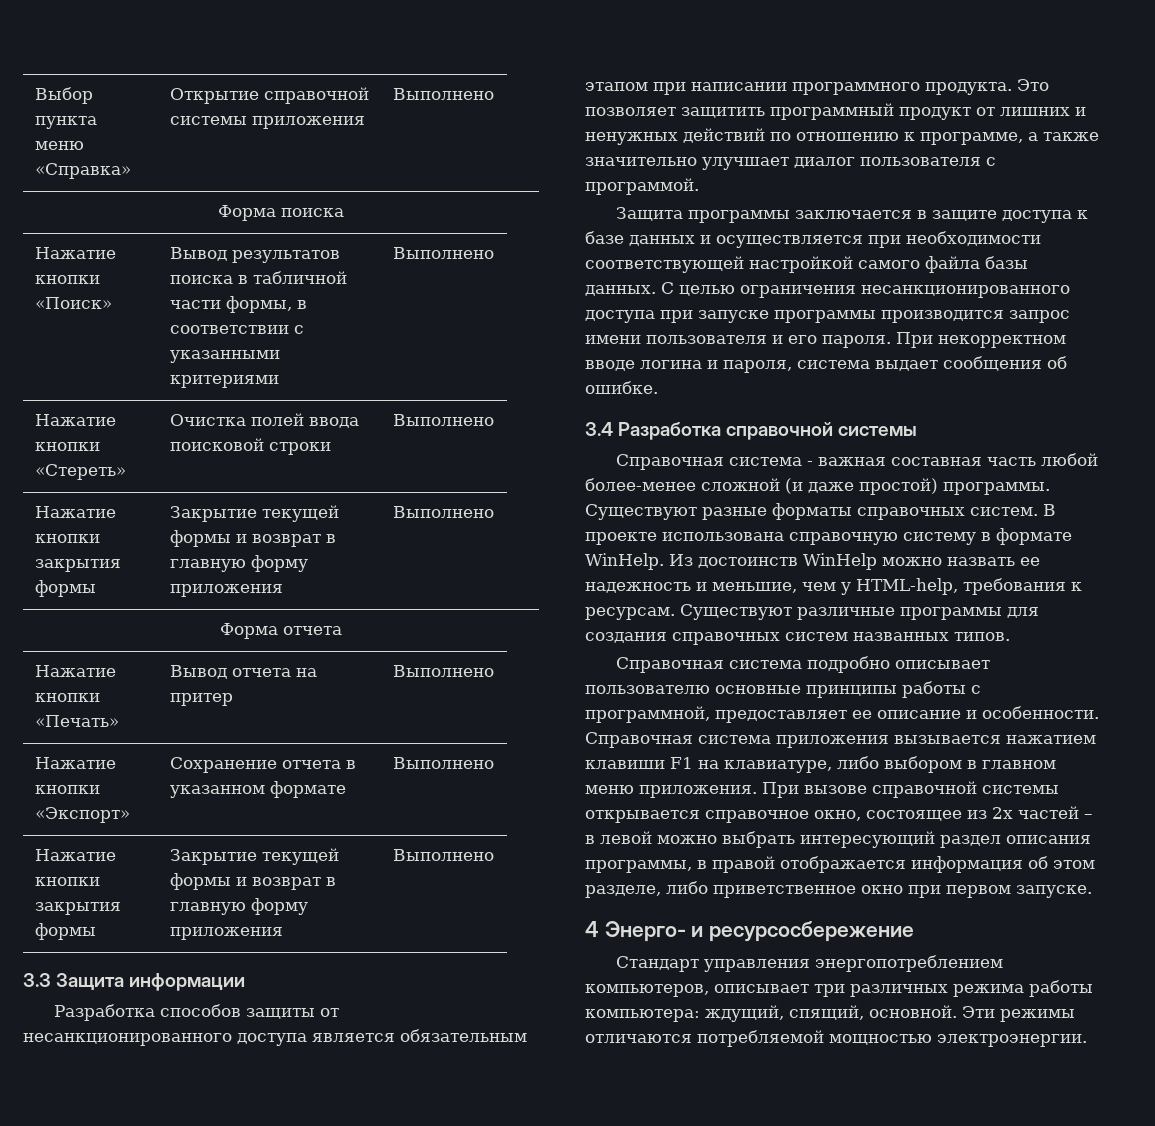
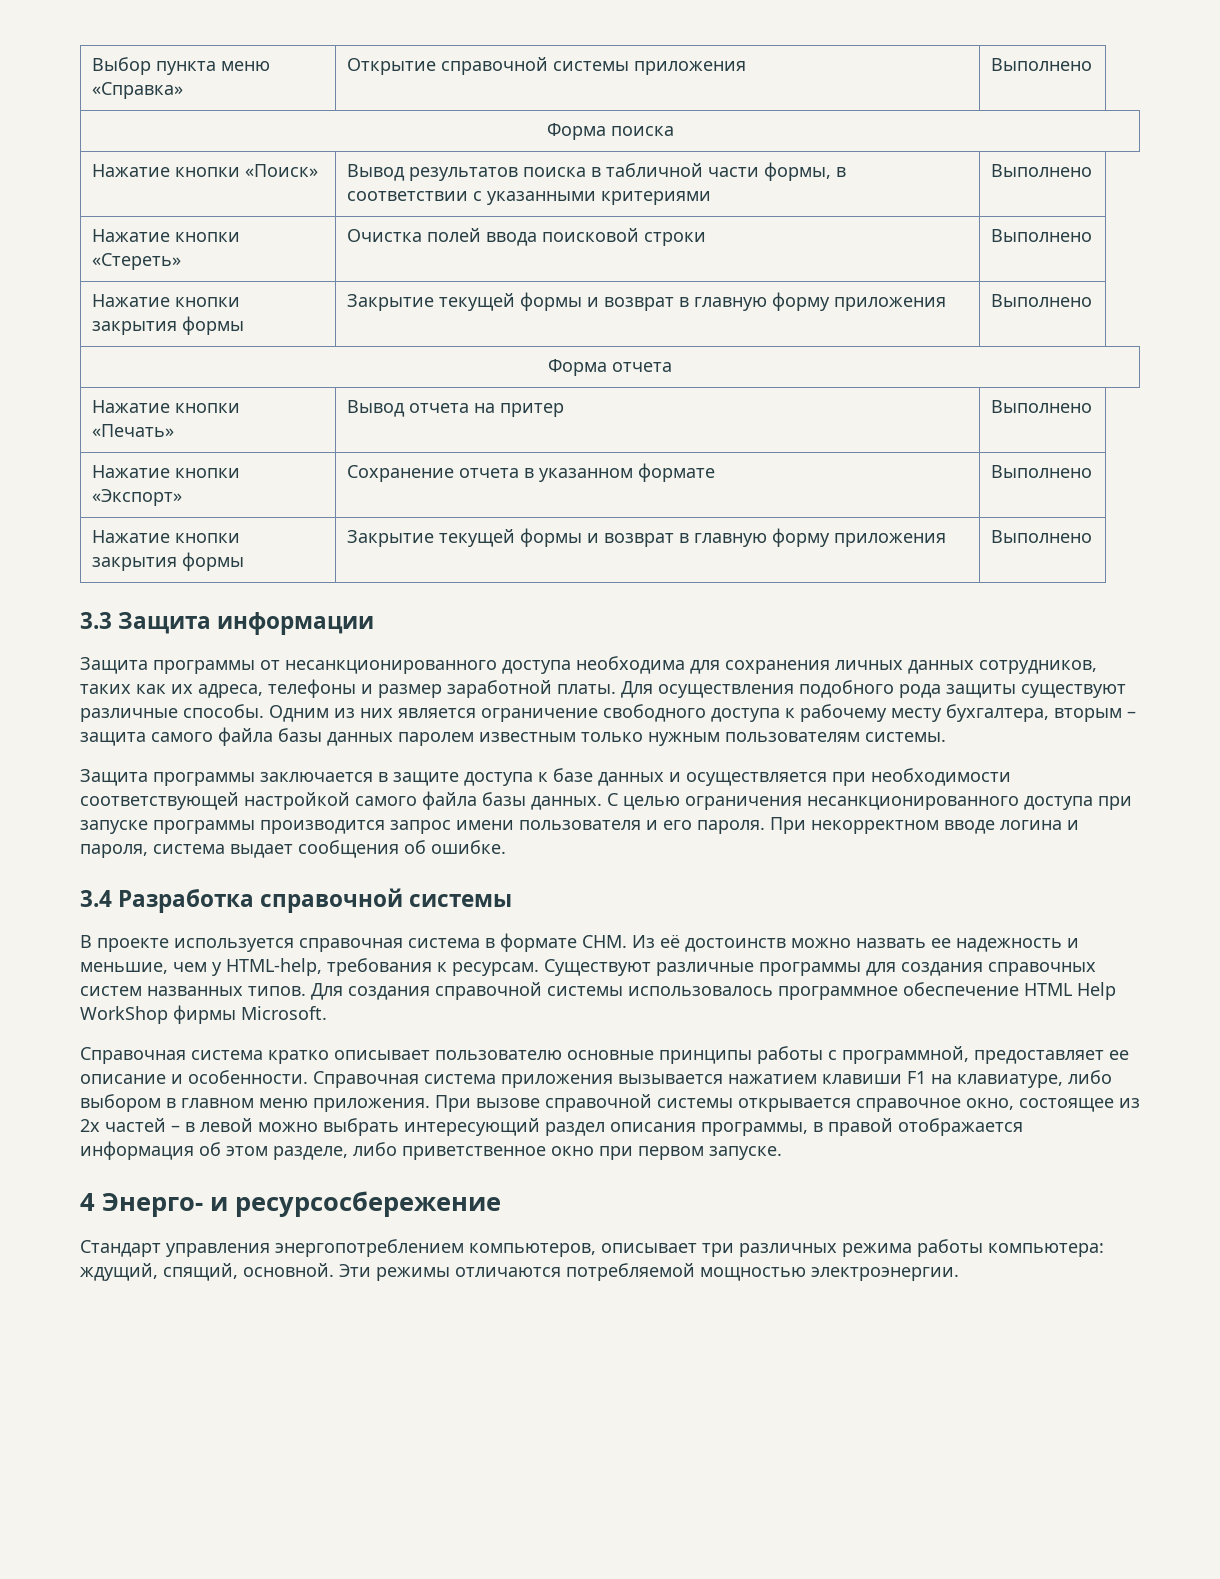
- Разработка способов защиты от несанкционированного доступа является обязательным этапом при написании программного продукта. Это позволяет защитить программный продукт от лишних и ненужных действий по отношению к программе, а также значительно улучшает диалог пользователя с программой.
+ Защита программы от несанкционированного доступа необходима для сохранения личных данных сотрудников, таких как их адреса, телефоны и размер заработной платы. Для осуществления подобного рода защиты существуют различные способы. Одним из них является ограничение свободного доступа к рабочему месту бухгалтера, вторым – защита самого файла базы данных паролем известным только нужным пользователям системы.
- Справочная система - важная составная часть любой более-менее сложной (и даже простой) программы. Существуют разные форматы справочных систем. В проекте использована справочную систему в формате WinHelp. Из достоинств WinHelp можно назвать ее надежность и меньшие, чем у HTML-help, требования к ресурсам.
+ В проекте используется справочная система в формате CHM. Из её достоинств можно назвать ее надежность и меньшие, чем у HTML-help, требования к ресурсам.
- Существуют различные программы для создания справочных систем названных типов.
- Справочная система подробно описывает пользователю основные принципы работы с программной, предоставляет ее описание и особенности.
+ Существуют различные программы для создания справочных систем названных типов. Для создания справочной системы использовалось программное обеспечение HTML Help WorkShop фирмы Microsoft.
+ Справочная система кратко описывает пользователю основные принципы работы с программной, предоставляет ее описание и особенности.

